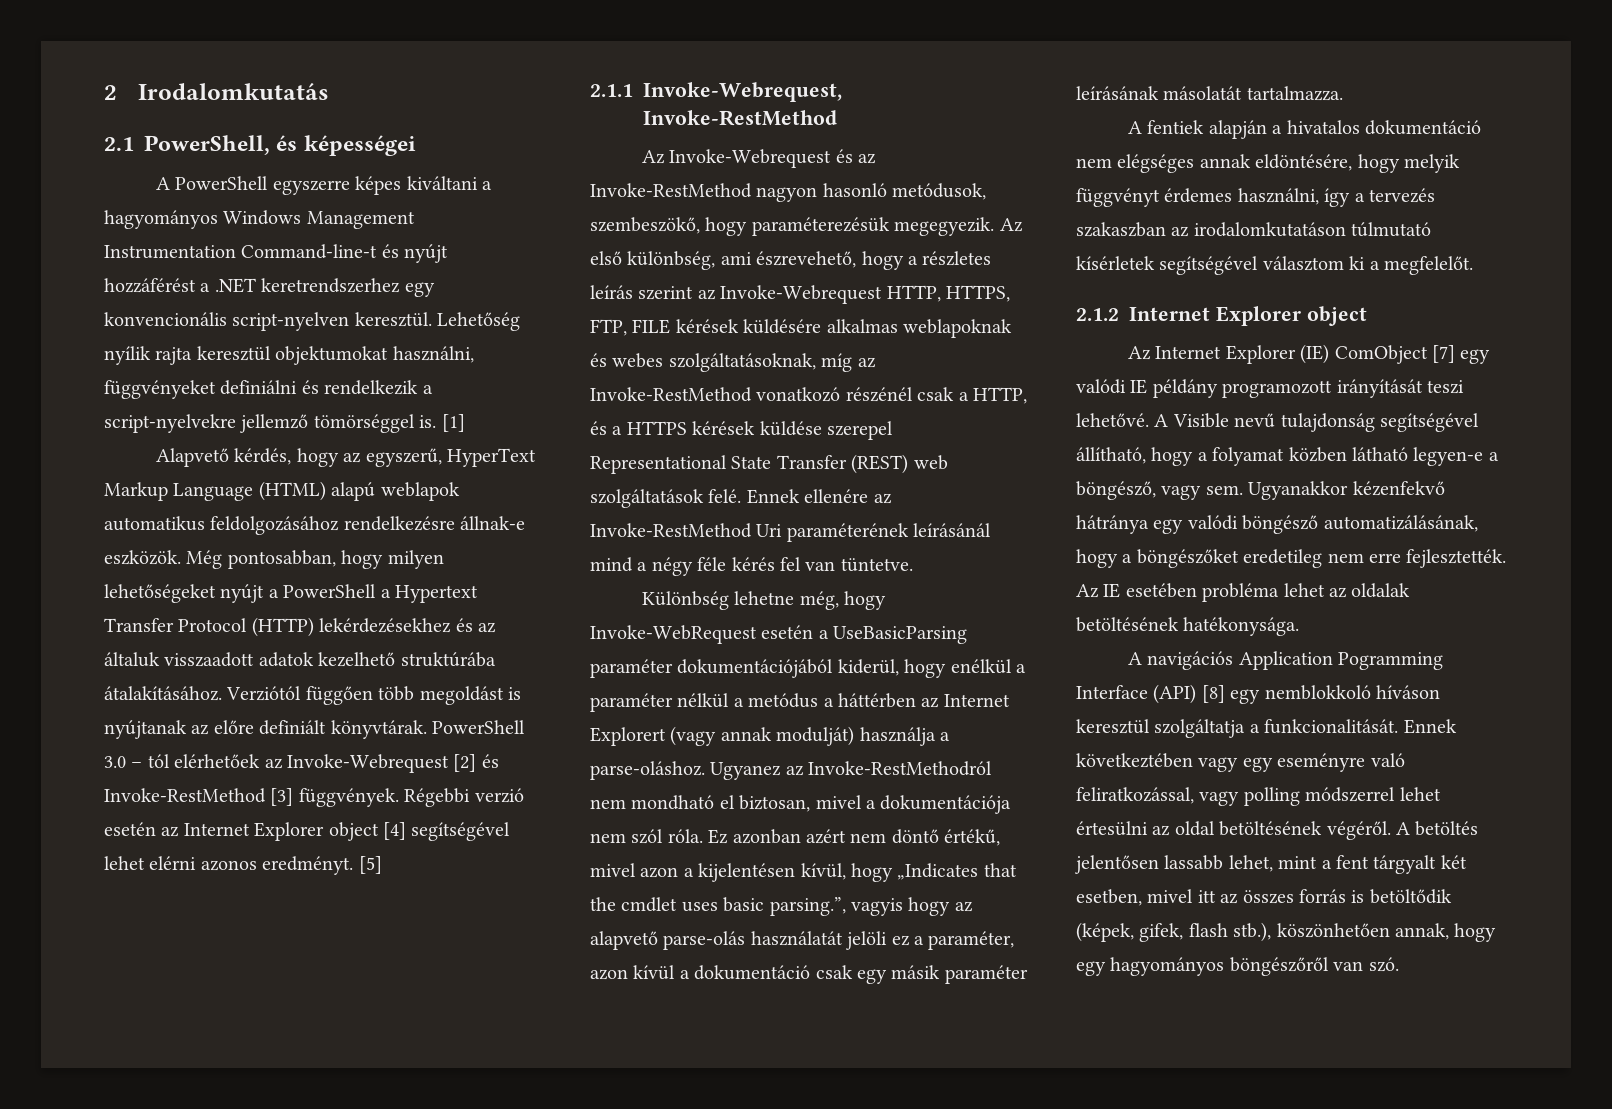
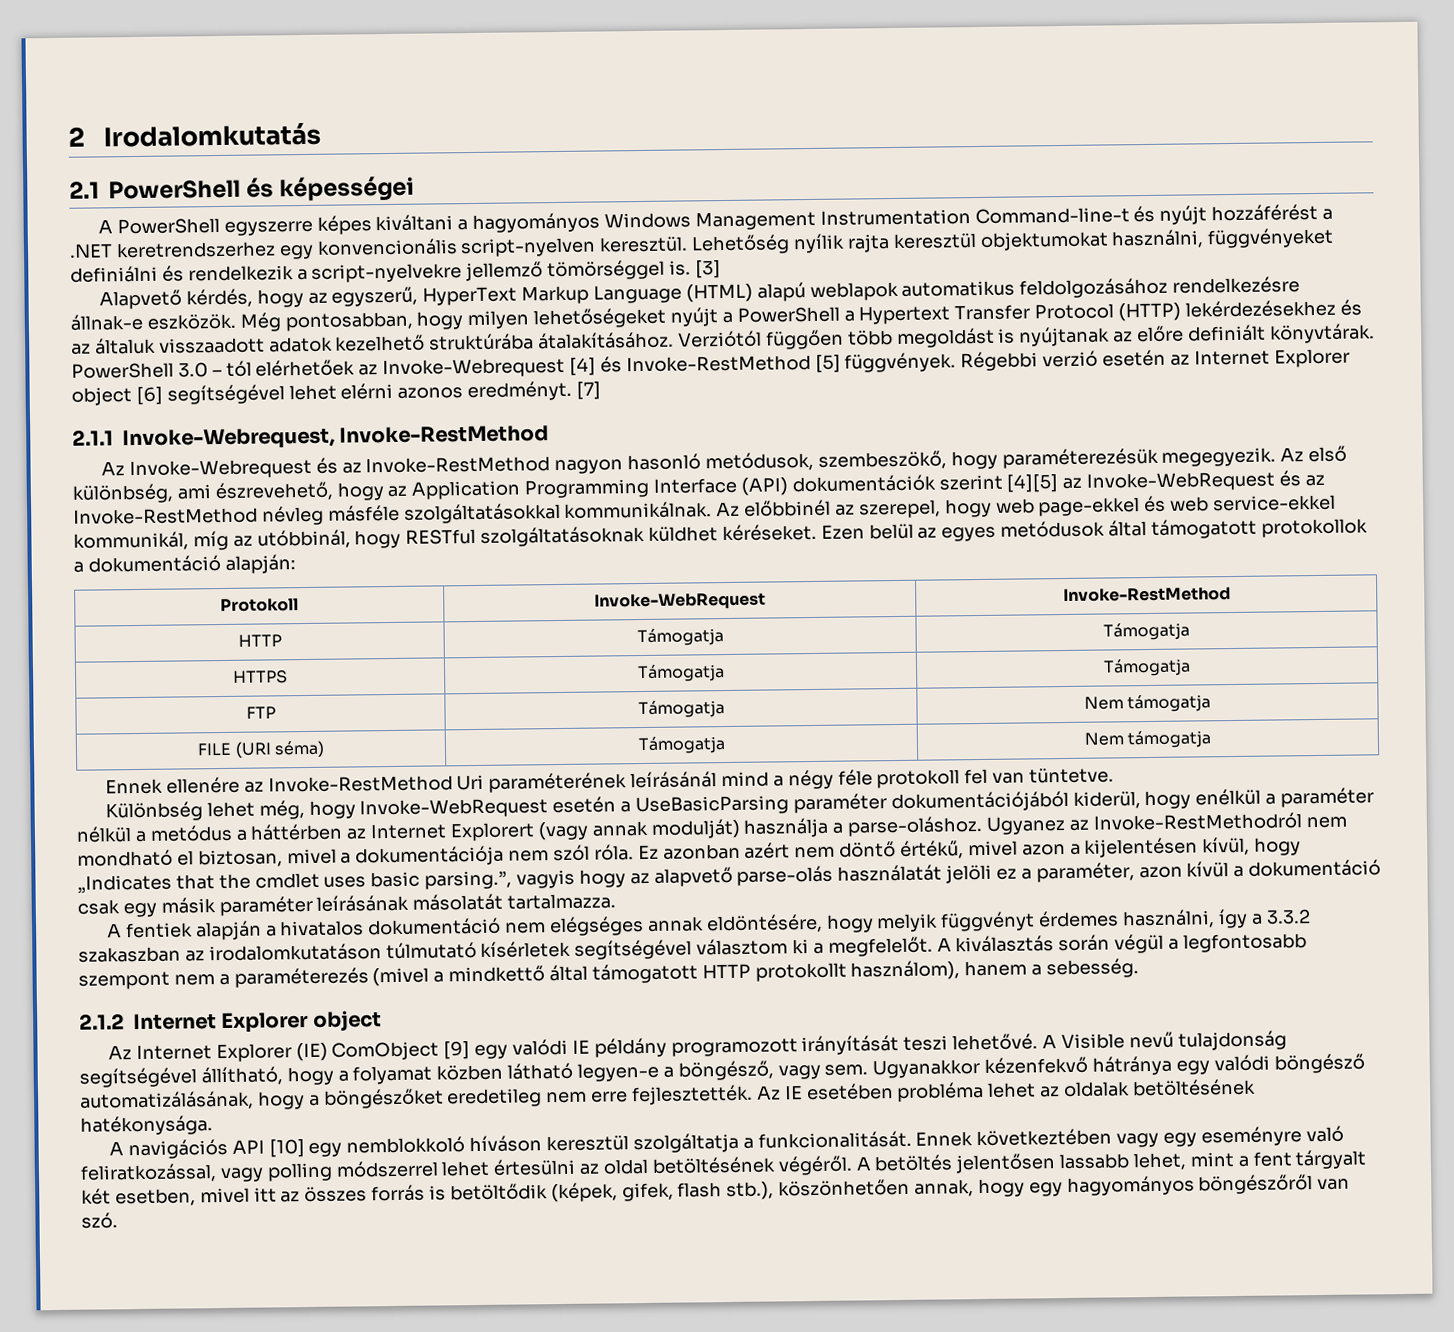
- 2.1 PowerShell, és képességei
+ 2.1 PowerShell és képességei
- [1]
+ [3]
- PowerShell 3.0 – tól elérhetőek az Invoke-Webrequest [2] és Invoke-RestMethod [3] függvények.
+ PowerShell 3.0 – tól elérhetőek az Invoke-Webrequest [4] és Invoke-RestMethod [5] függvények.
- Régebbi verzió esetén az Internet Explorer object [4] segítségével lehet elérni azonos eredményt.
+ Régebbi verzió esetén az Internet Explorer object [6] segítségével lehet elérni azonos eredményt.
- [5]
+ [7]
- Az első különbség, ami észrevehető, hogy a részletes leírás szerint az Invoke-Webrequest HTTP, HTTPS, FTP, FILE kérések küldésére alkalmas weblapoknak és webes szolgáltatásoknak, míg az Invoke-RestMethod vonatkozó részénél csak a HTTP, és a HTTPS kérések küldése szerepel Representational State Transfer (REST) web szolgáltatások felé. Ennek ellenére az Invoke-RestMethod Uri paraméterének leírásánál mind a négy féle kérés fel van tüntetve.
+ Az első különbség, ami észrevehető, hogy az Application Programming Interface (API) dokumentációk szerint [4][5] az Invoke-WebRequest és az Invoke-RestMethod névleg másféle szolgáltatásokkal kommunikálnak. Az előbbinél az szerepel, hogy web page-ekkel és web service-ekkel kommunikál, míg az utóbbinál, hogy RESTful szolgáltatásoknak küldhet kéréseket. Ezen belül az egyes metódusok által támogatott protokollok a dokumentáció alapján:
+ Protokoll | Invoke-WebRequest | Invoke-RestMethod
+ HTTP | Támogatja | Támogatja
+ HTTPS | Támogatja | Támogatja
+ FTP | Támogatja | Nem támogatja
+ FILE (URI séma) | Támogatja | Nem támogatja
+ Ennek ellenére az Invoke-RestMethod Uri paraméterének leírásánál mind a négy féle protokoll fel van tüntetve.
- Különbség lehetne még, hogy Invoke-WebRequest esetén a UseBasicParsing paraméter dokumentációjából kiderül, hogy enélkül a paraméter nélkül a metódus a háttérben az Internet Explorert (vagy annak modulját) használja a parse-oláshoz.
+ Különbség lehet még, hogy Invoke-WebRequest esetén a UseBasicParsing paraméter dokumentációjából kiderül, hogy enélkül a paraméter nélkül a metódus a háttérben az Internet Explorert (vagy annak modulját) használja a parse-oláshoz.
- A fentiek alapján a hivatalos dokumentáció nem elégséges annak eldöntésére, hogy melyik függvényt érdemes használni, így a tervezés szakaszban az irodalomkutatáson túlmutató kísérletek segítségével választom ki a megfelelőt.
+ A fentiek alapján a hivatalos dokumentáció nem elégséges annak eldöntésére, hogy melyik függvényt érdemes használni, így a 3.3.2 szakaszban az irodalomkutatáson túlmutató kísérletek segítségével választom ki a megfelelőt. A kiválasztás során végül a legfontosabb szempont nem a paraméterezés (mivel a mindkettő által támogatott HTTP protokollt használom), hanem a sebesség.
- Az Internet Explorer (IE) ComObject [7] egy valódi IE példány programozott irányítását teszi lehetővé.
+ Az Internet Explorer (IE) ComObject [9] egy valódi IE példány programozott irányítását teszi lehetővé.
- A navigációs Application Pogramming Interface (API) [8] egy nemblokkoló híváson keresztül szolgáltatja a funkcionalitását.
+ A navigációs API [10] egy nemblokkoló híváson keresztül szolgáltatja a funkcionalitását.

